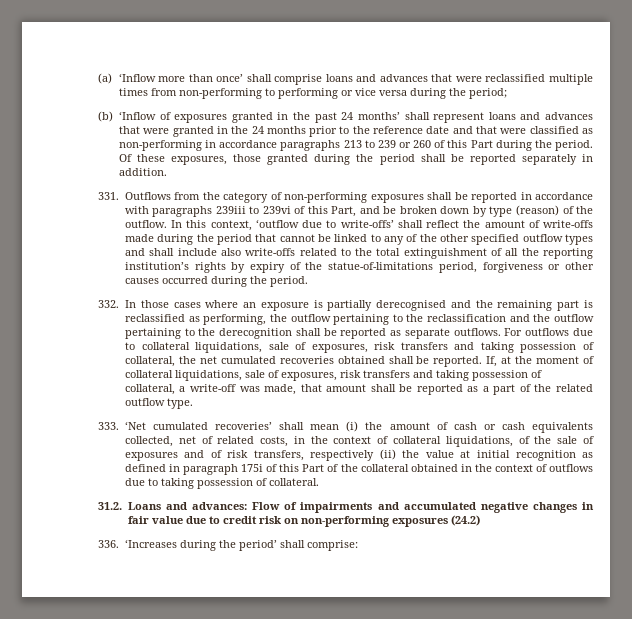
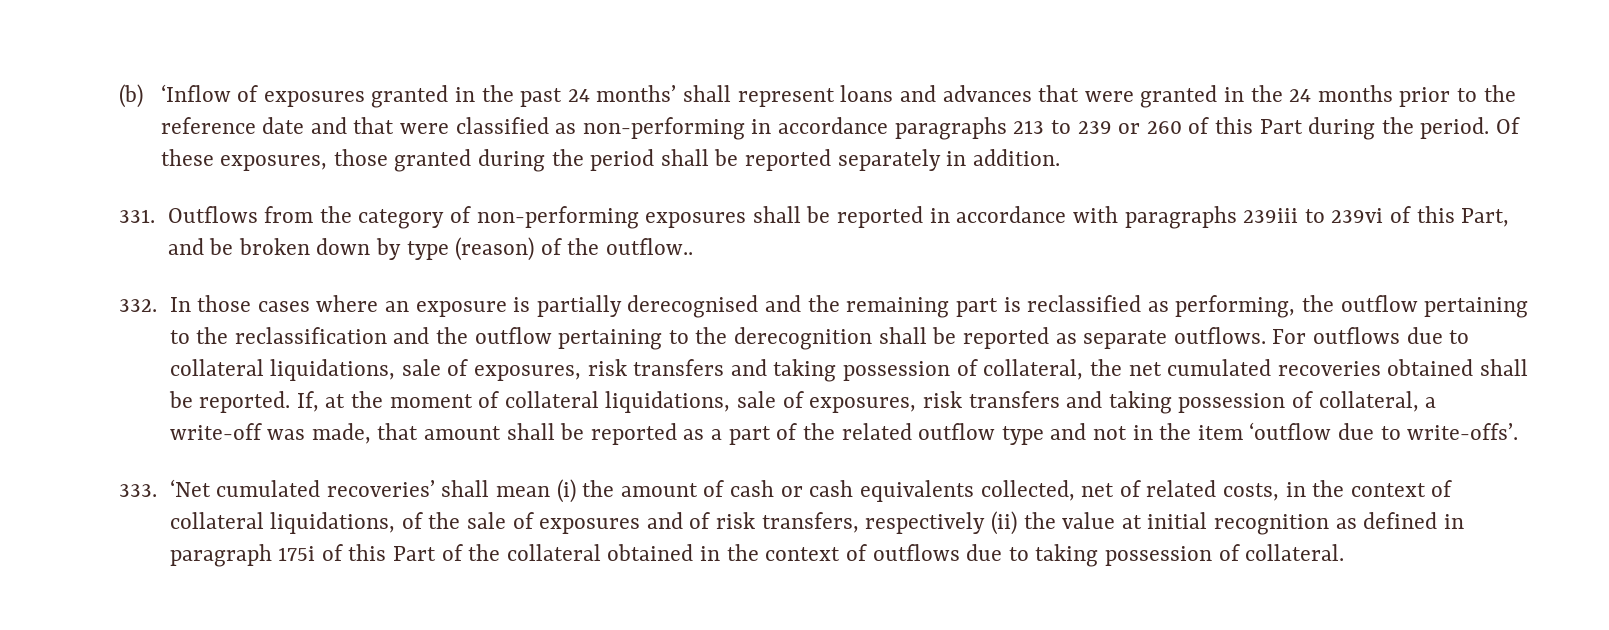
- (a) ‘Inflow more than once’ shall comprise loans and advances that were reclassified multiple times from non-performing to performing or vice versa during the period;
- 331. Outflows from the category of non-performing exposures shall be reported in accordance with paragraphs 239iii to 239vi of this Part, and be broken down by type (reason) of the outflow. In this context, ‘outflow due to write-offs’ shall reflect the amount of write-offs made during the period that cannot be linked to any of the other specified outflow types and shall include also write-offs related to the total extinguishment of all the reporting institution’s rights by expiry of the statue-of-limitations period, forgiveness or other causes occurred during the period.
+ 331. Outflows from the category of non-performing exposures shall be reported in accordance with paragraphs 239iii to 239vi of this Part, and be broken down by type (reason) of the outflow..
- If, at the moment of collateral liquidations, sale of exposures, risk transfers and taking possession of collateral, a write-off was made, that amount shall be reported as a part of the related outflow type.
+ If, at the moment of collateral liquidations, sale of exposures, risk transfers and taking possession of collateral, a write-off was made, that amount shall be reported as a part of the related outflow type and not in the item ‘outflow due to write-offs’.
- 31.2. Loans and advances: Flow of impairments and accumulated negative changes in fair value due to credit risk on non-performing exposures (24.2)
- 336. ‘Increases during the period’ shall comprise:

